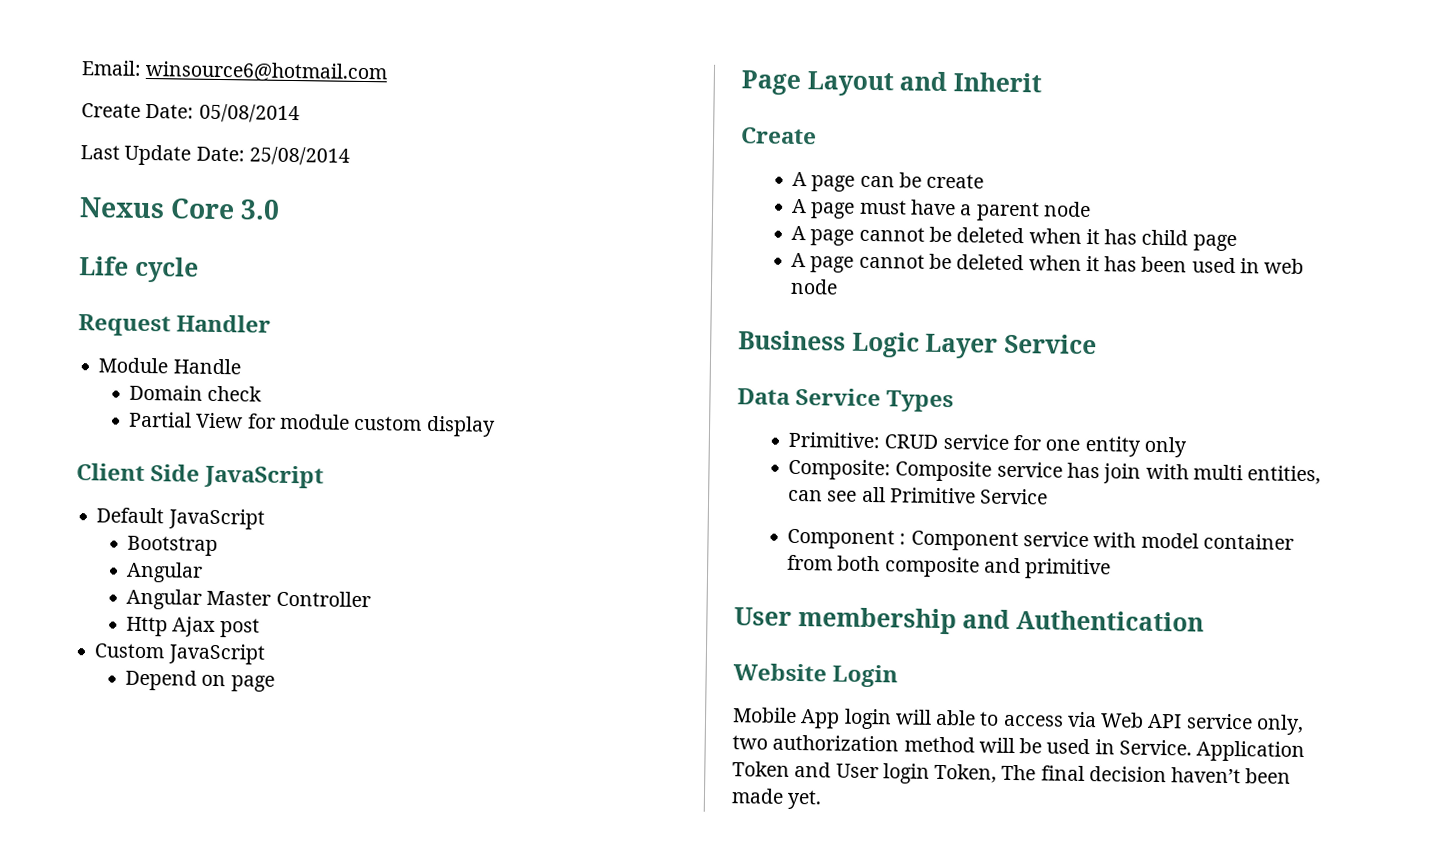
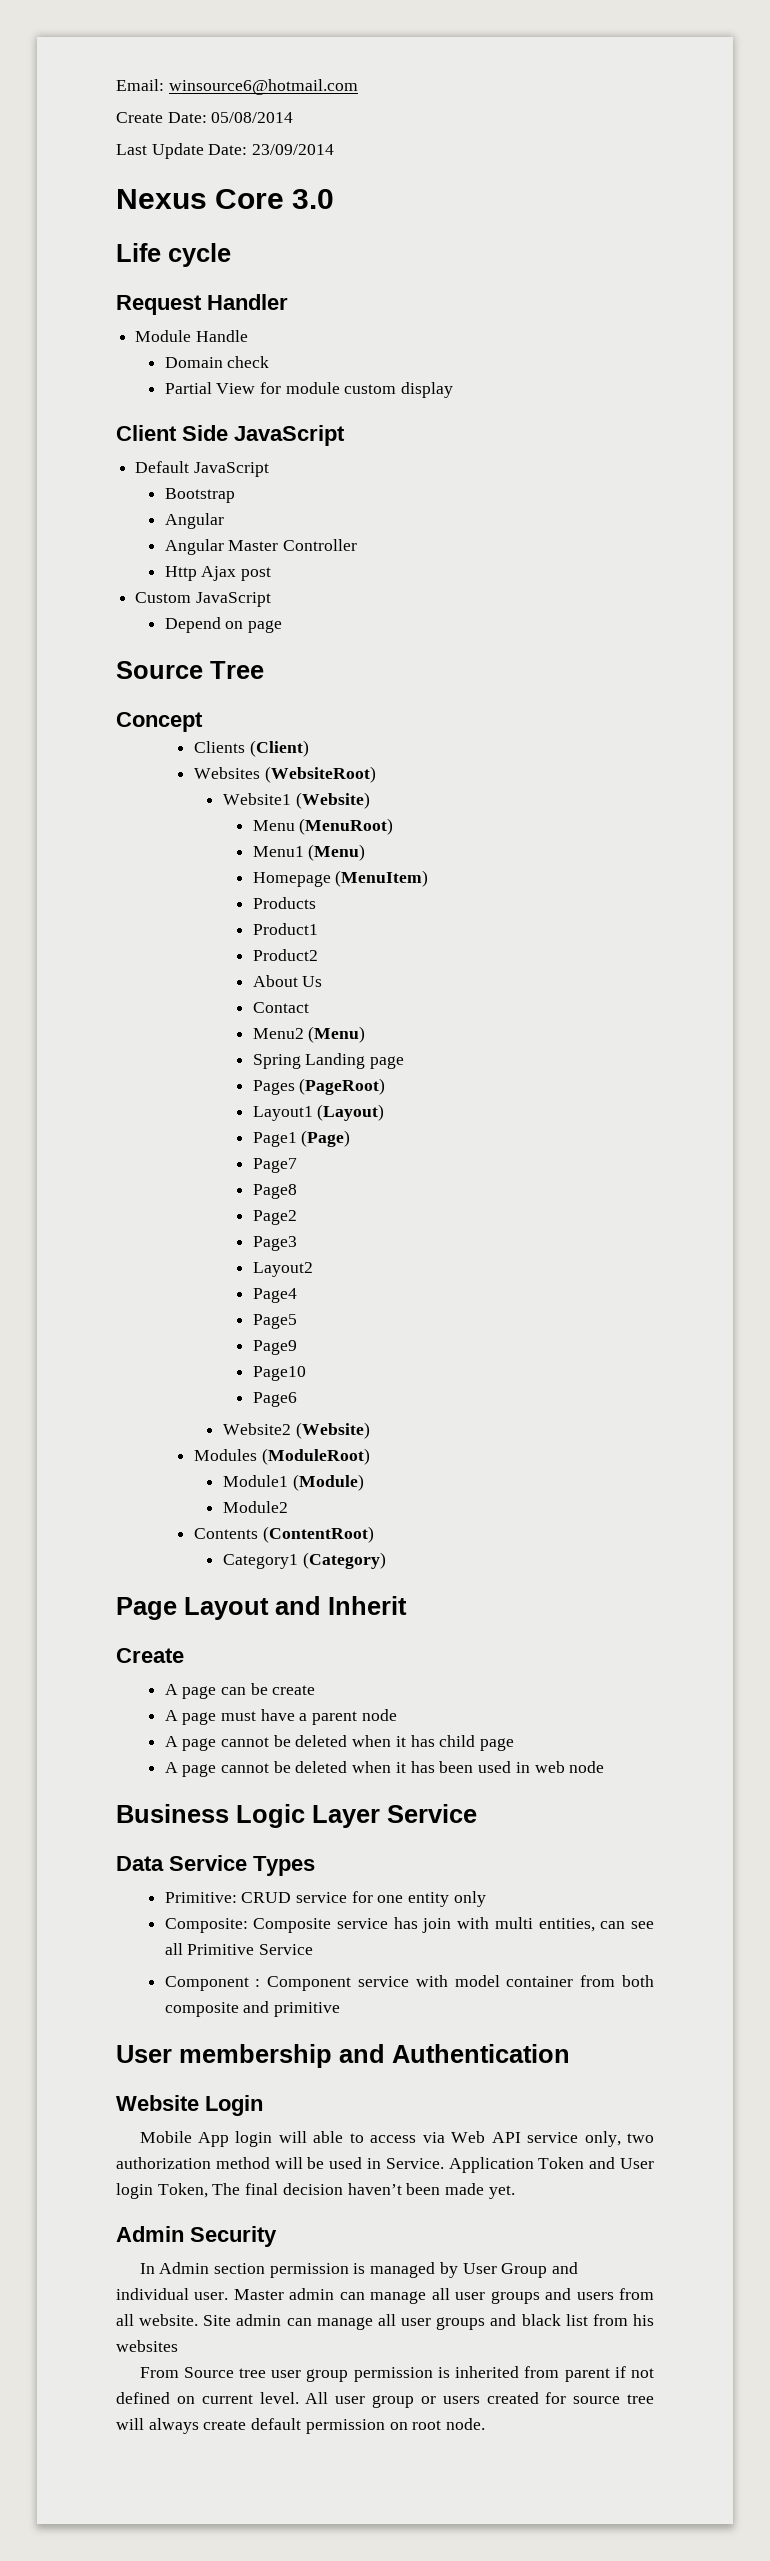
- Last Update Date: 25/08/2014
+ Last Update Date: 23/09/2014
+ Source Tree
+ Concept
+ Clients (Client)
+ Websites (WebsiteRoot)
+ Website1 (Website)
+ Menu (MenuRoot)
+ Menu1 (Menu)
+ Homepage (MenuItem)
+ Products
+ Product1
+ Product2
+ About Us
+ Contact
+ Menu2 (Menu)
+ Spring Landing page
+ Pages (PageRoot)
+ Layout1 (Layout)
+ Page1 (Page)
+ Page7
+ Page8
+ Page2
+ Page3
+ Layout2
+ Page4
+ Page5
+ Page9
+ Page10
+ Page6
+ Website2 (Website)
+ Modules (ModuleRoot)
+ Module1 (Module)
+ Module2
+ Contents (ContentRoot)
+ Category1 (Category)
+ Admin Security
+ In Admin section permission is managed by User Group and individual user. Master admin can manage all user groups and users from all website. Site admin can manage all user groups and black list from his websites
+ From Source tree user group permission is inherited from parent if not defined on current level. All user group or users created for source tree will always create default permission on root node.

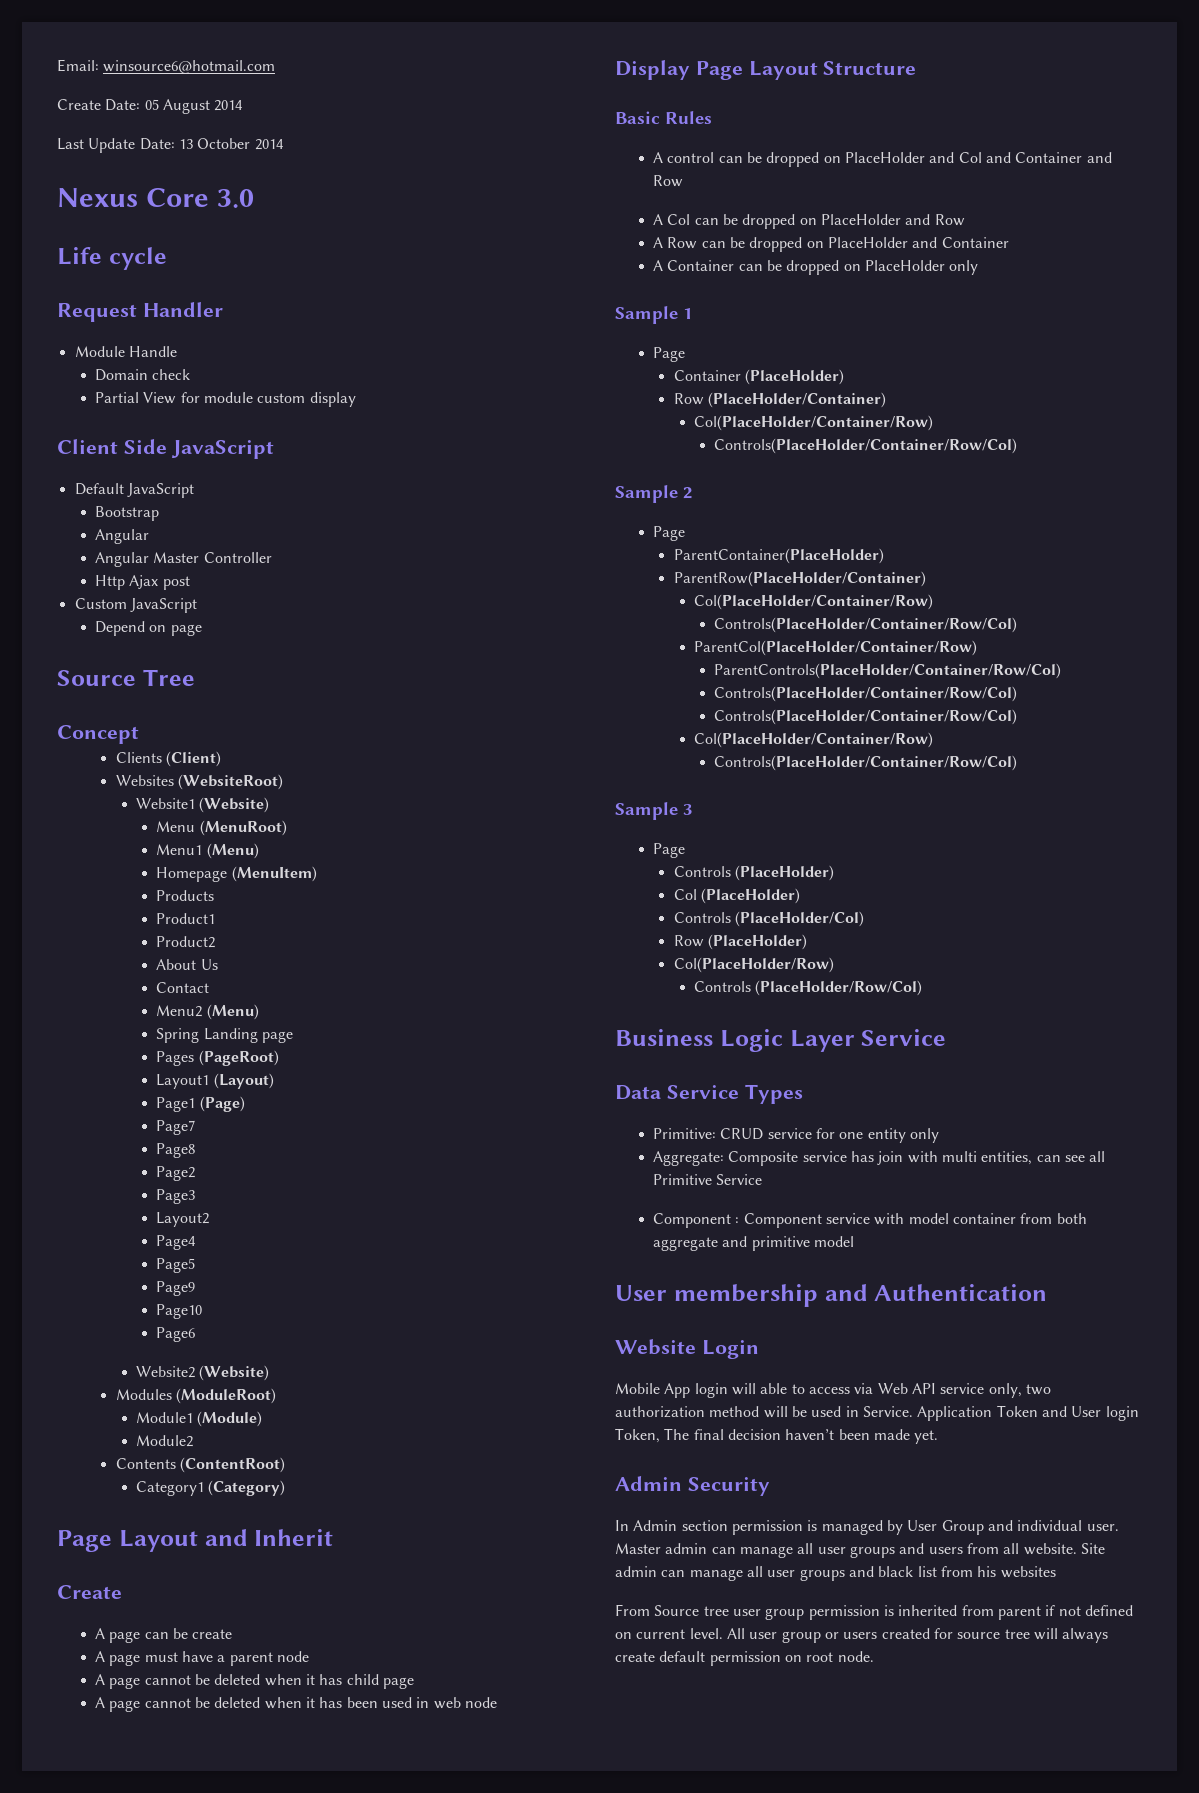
- Create Date: 05/08/2014
+ Create Date: 05 August 2014
- Last Update Date: 23/09/2014
+ Last Update Date: 13 October 2014
+ Display Page Layout Structure
+ Basic Rules
+ A control can be dropped on PlaceHolder and Col and Container and Row
+ A Col can be dropped on PlaceHolder and Row
+ A Row can be dropped on PlaceHolder and Container
+ A Container can be dropped on PlaceHolder only
+ Sample 1
+ Page
+ Container (PlaceHolder)
+ Row (PlaceHolder/Container)
+ Col(PlaceHolder/Container/Row)
+ Controls(PlaceHolder/Container/Row/Col)
+ Sample 2
+ Page
+ ParentContainer(PlaceHolder)
+ ParentRow(PlaceHolder/Container)
+ Col(PlaceHolder/Container/Row)
+ Controls(PlaceHolder/Container/Row/Col)
+ ParentCol(PlaceHolder/Container/Row)
+ ParentControls(PlaceHolder/Container/Row/Col)
+ Controls(PlaceHolder/Container/Row/Col)
+ Controls(PlaceHolder/Container/Row/Col)
+ Col(PlaceHolder/Container/Row)
+ Controls(PlaceHolder/Container/Row/Col)
+ Sample 3
+ Page
+ Controls (PlaceHolder)
+ Col (PlaceHolder)
+ Controls (PlaceHolder/Col)
+ Row (PlaceHolder)
+ Col(PlaceHolder/Row)
+ Controls (PlaceHolder/Row/Col)
- Composite: Composite service has join with multi entities, can see all Primitive Service
+ Aggregate: Composite service has join with multi entities, can see all Primitive Service
- Component : Component service with model container from both composite and primitive
+ Component : Component service with model container from both aggregate and primitive model

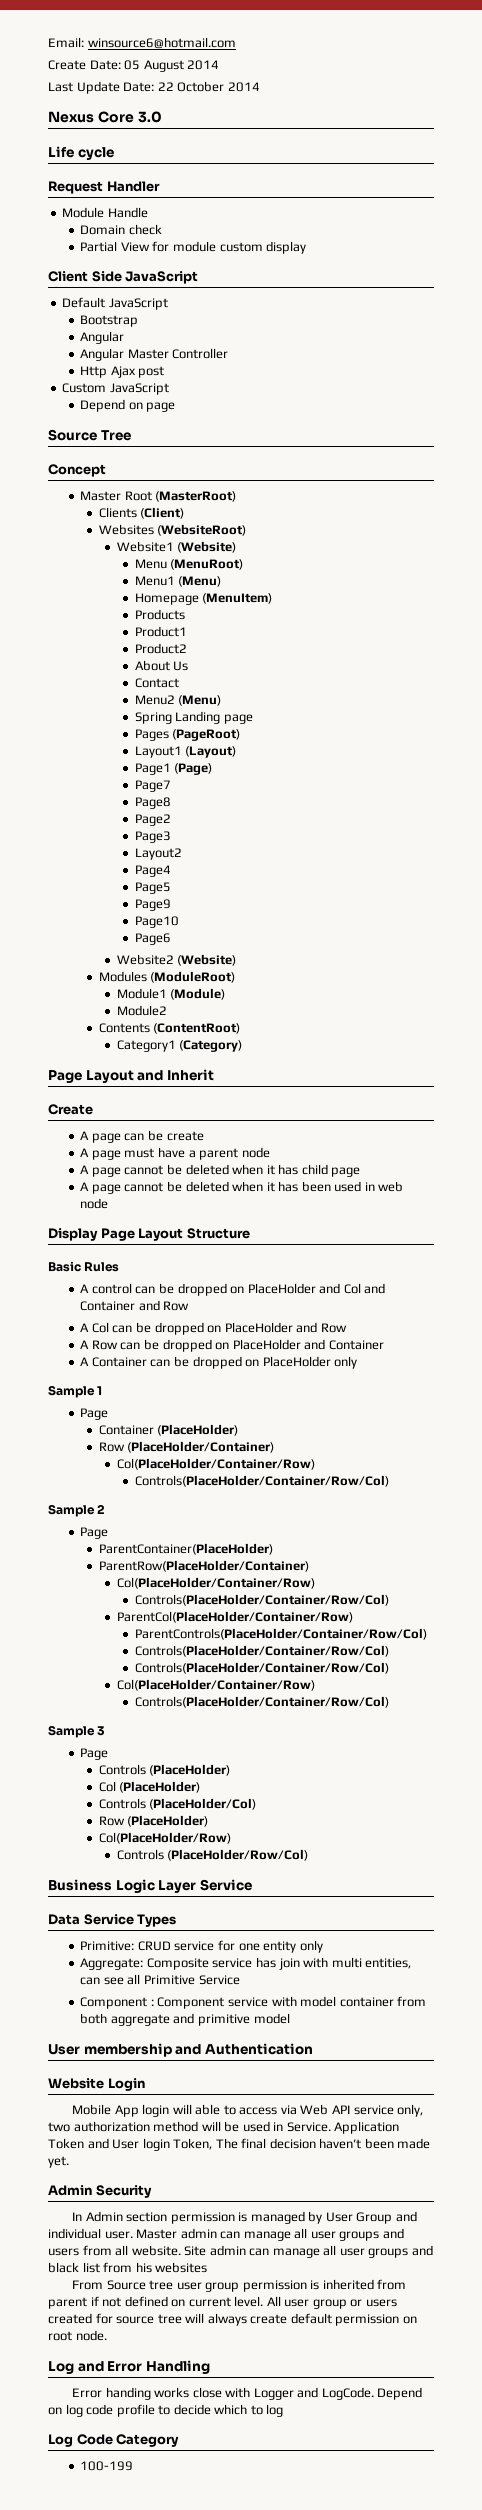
- Last Update Date: 13 October 2014
+ Last Update Date: 22 October 2014
+ Master Root (MasterRoot)
+ Log and Error Handling
+ Error handing works close with Logger and LogCode. Depend on log code profile to decide which to log
+ Log Code Category
+ 100-199

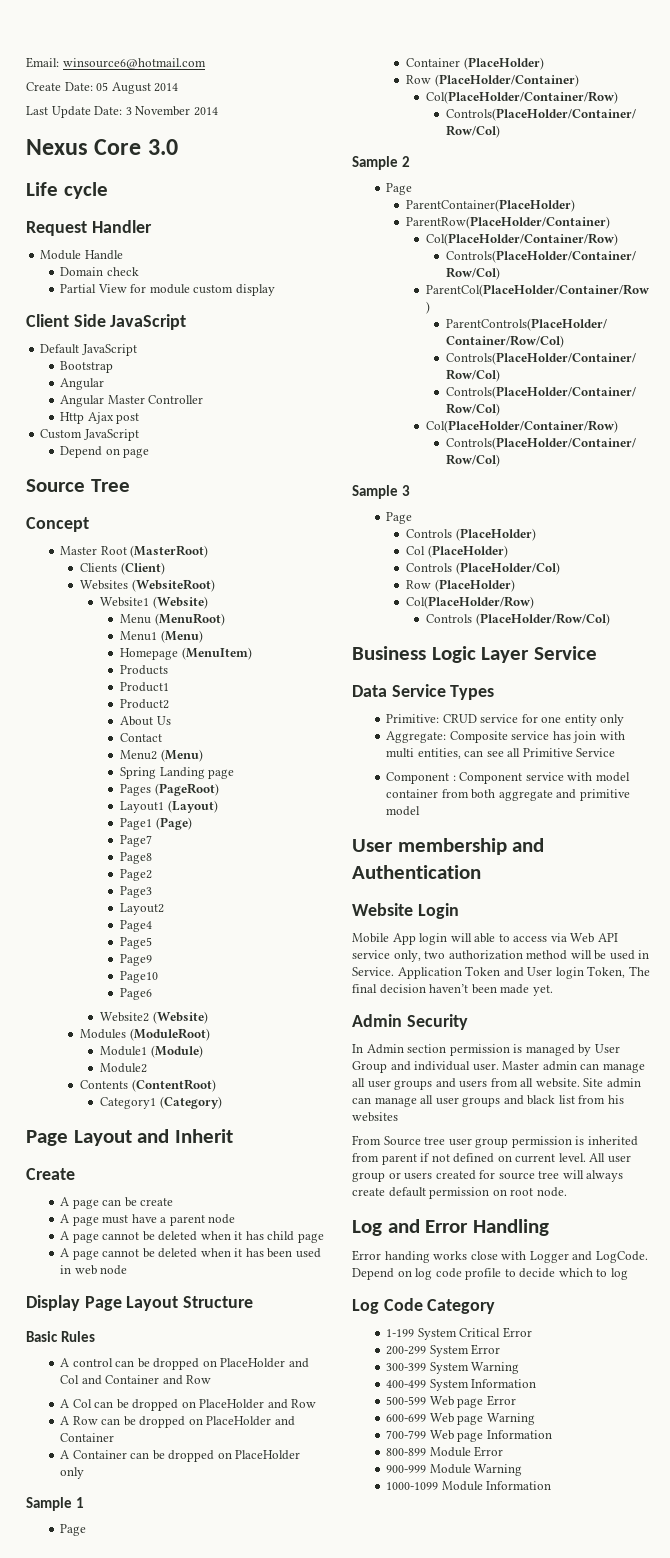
- Last Update Date: 22 October 2014
+ Last Update Date: 3 November 2014
- 100-199
+ 1-199 System Critical Error
+ 200-299 System Error
+ 300-399 System Warning
+ 400-499 System Information
+ 500-599 Web page Error
+ 600-699 Web page Warning
+ 700-799 Web page Information
+ 800-899 Module Error
+ 900-999 Module Warning
+ 1000-1099 Module Information

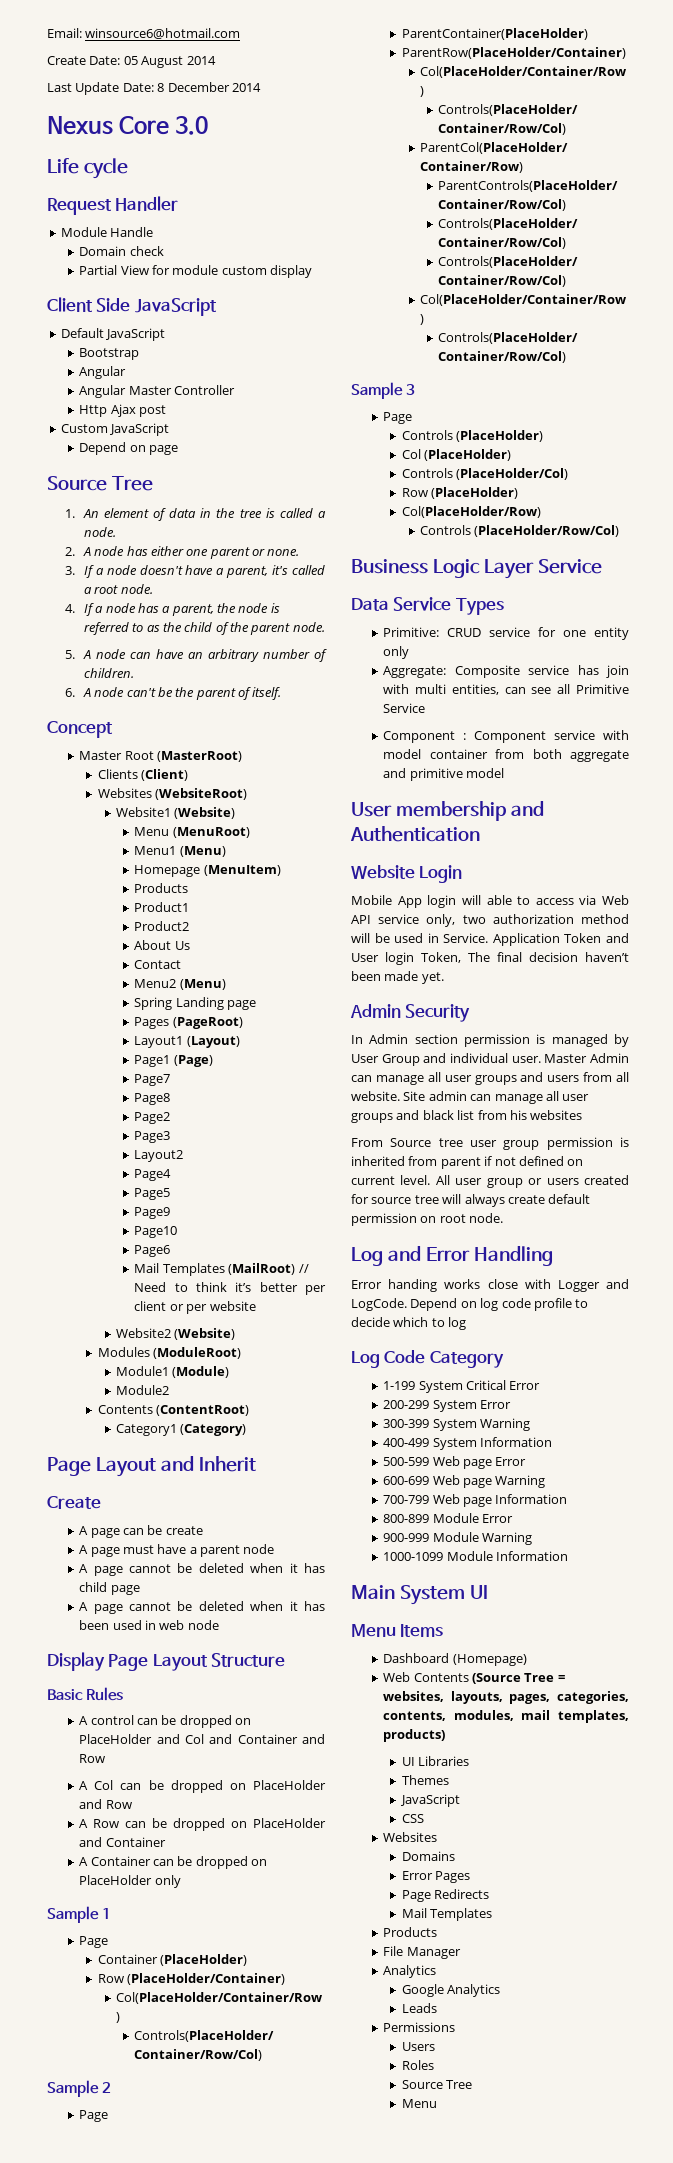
- Last Update Date: 3 November 2014
+ Last Update Date: 8 December 2014
+ 1. An element of data in the tree is called a node.
+ 2. A node has either one parent or none.
+ 3. If a node doesn't have a parent, it's called a root node.
+ 4. If a node has a parent, the node is referred to as the child of the parent node.
+ 5. A node can have an arbitrary number of children.
+ 6. A node can't be the parent of itself.
+ Mail Templates (MailRoot) // Need to think it’s better per client or per website
- Master admin can manage all user groups and users from all website.
+ Master Admin can manage all user groups and users from all website.
+ Main System UI
+ Menu Items
+ Dashboard (Homepage)
+ Web Contents (Source Tree = websites, layouts, pages, categories, contents, modules, mail templates, products)
+ UI Libraries
+ Themes
+ JavaScript
+ CSS
+ Websites
+ Domains
+ Error Pages
+ Page Redirects
+ Mail Templates
+ Products
+ File Manager
+ Analytics
+ Google Analytics
+ Leads
+ Permissions
+ Users
+ Roles
+ Source Tree
+ Menu

